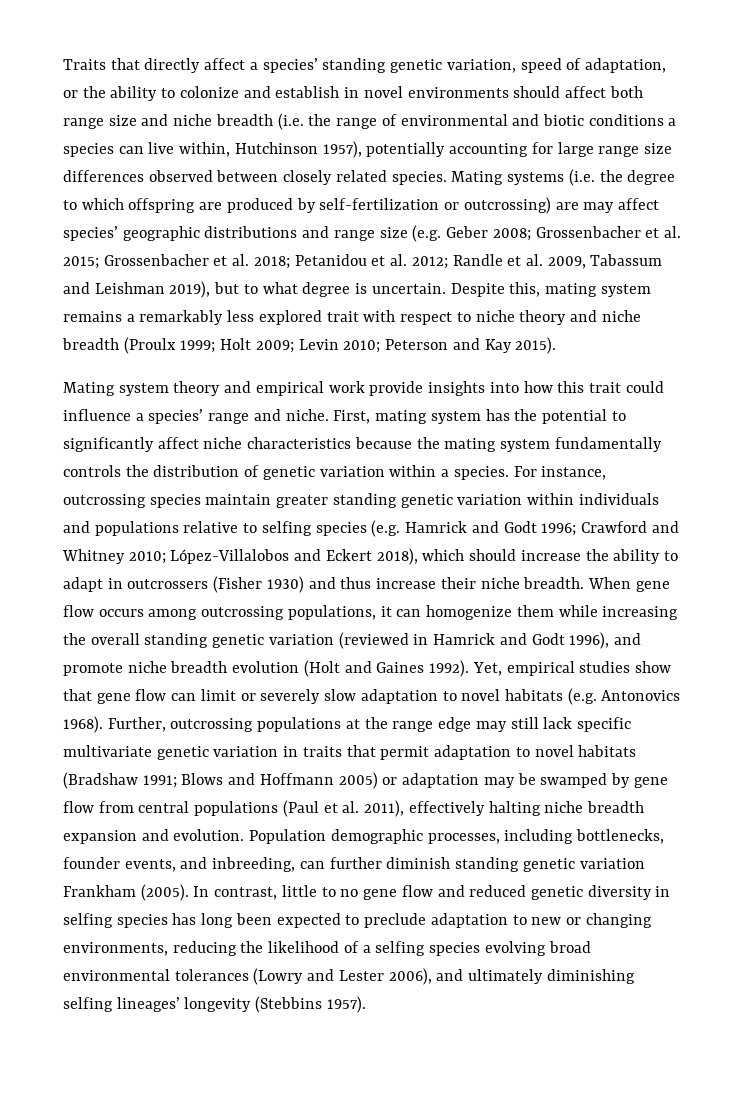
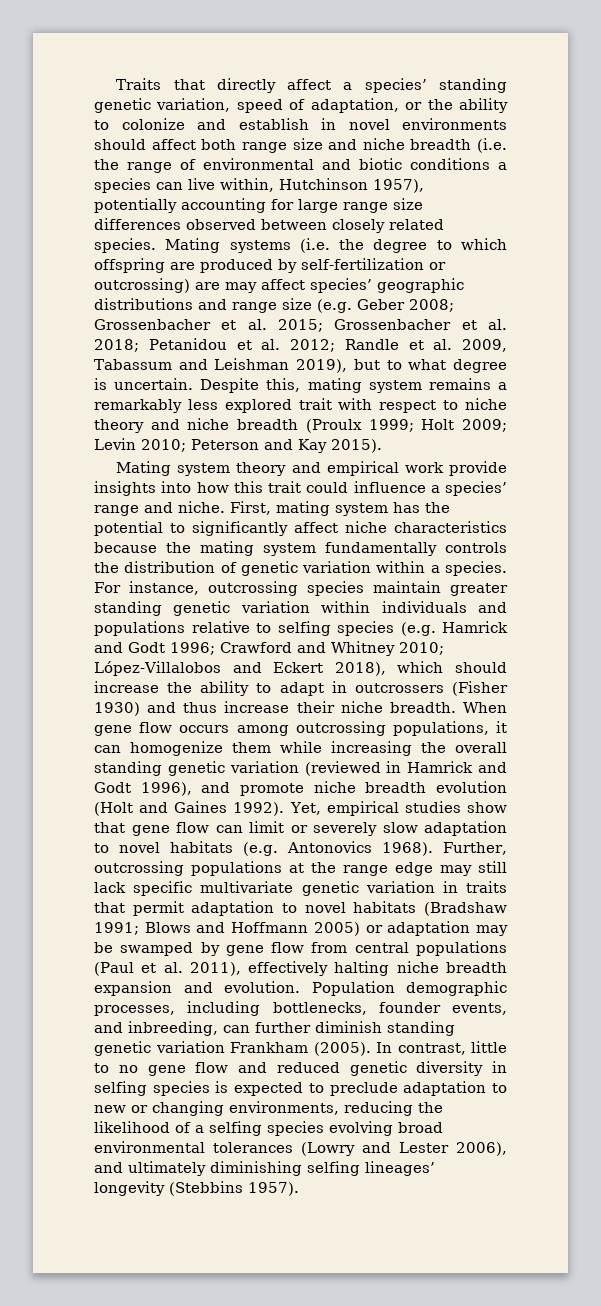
- In contrast, little to no gene flow and reduced genetic diversity in selfing species has long been expected to preclude adaptation to new or changing environments, reducing the likelihood of a selfing species evolving broad environmental tolerances (Lowry and Lester 2006), and ultimately diminishing selfing lineages’ longevity (Stebbins 1957).
+ In contrast, little to no gene flow and reduced genetic diversity in selfing species is expected to preclude adaptation to new or changing environments, reducing the likelihood of a selfing species evolving broad environmental tolerances (Lowry and Lester 2006), and ultimately diminishing selfing lineages’ longevity (Stebbins 1957).

